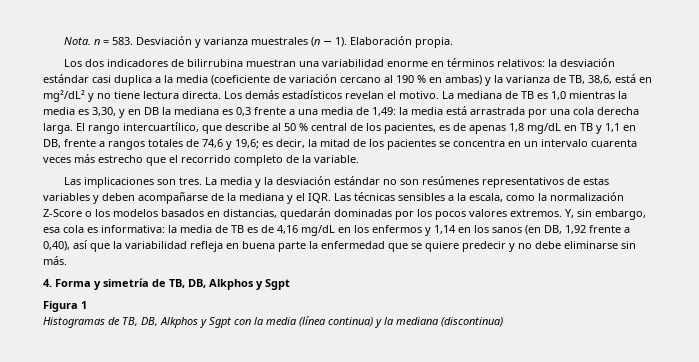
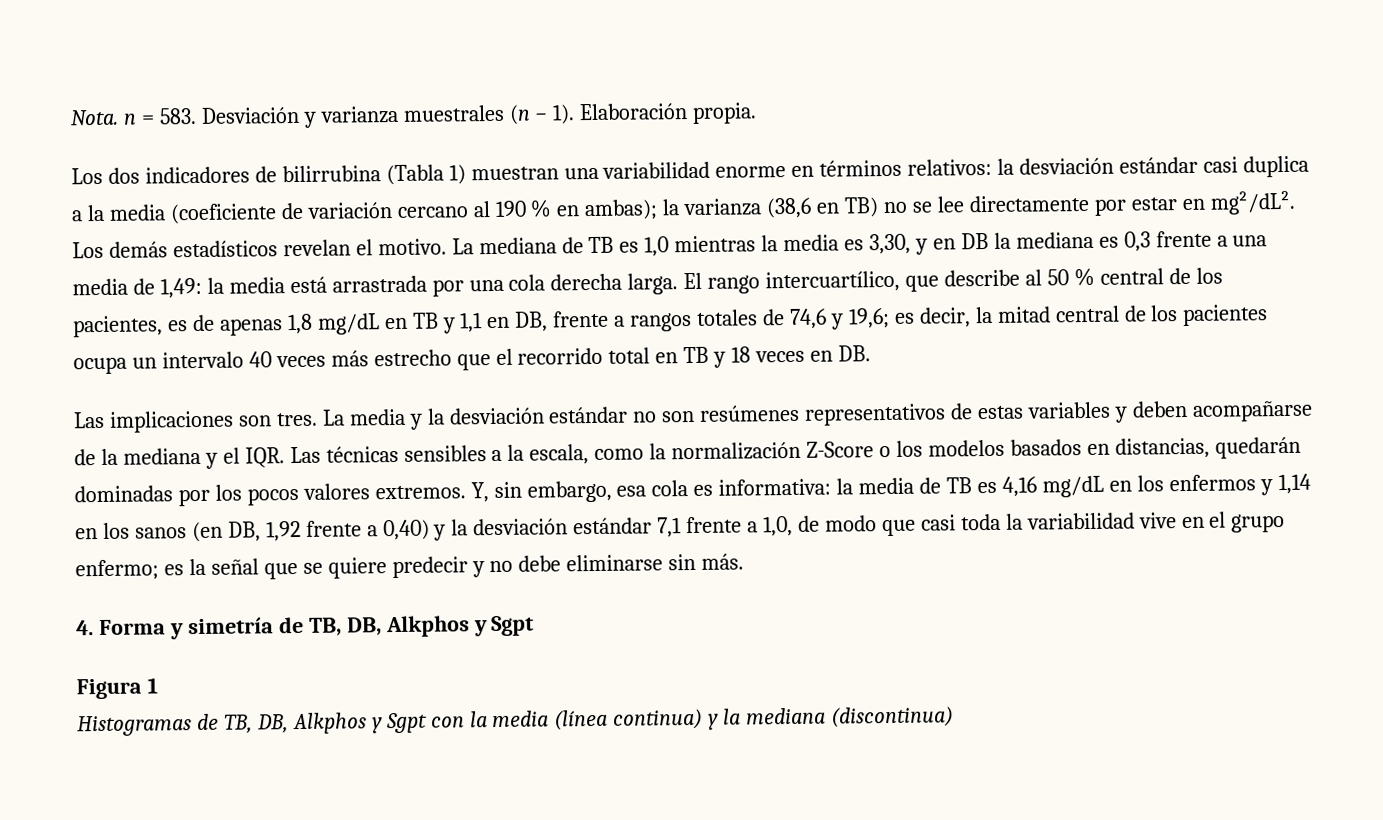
- Los dos indicadores de bilirrubina muestran una variabilidad enorme en términos relativos: la desviación estándar casi duplica a la media (coeficiente de variación cercano al 190 % en ambas) y la varianza de TB, 38,6, está en mg²/dL² y no tiene lectura directa.
+ Los dos indicadores de bilirrubina (Tabla 1) muestran una variabilidad enorme en términos relativos: la desviación estándar casi duplica a la media (coeficiente de variación cercano al 190 % en ambas); la varianza (38,6 en TB) no se lee directamente por estar en mg²/dL².
- El rango intercuartílico, que describe al 50 % central de los pacientes, es de apenas 1,8 mg/dL en TB y 1,1 en DB, frente a rangos totales de 74,6 y 19,6; es decir, la mitad de los pacientes se concentra en un intervalo cuarenta veces más estrecho que el recorrido completo de la variable.
+ El rango intercuartílico, que describe al 50 % central de los pacientes, es de apenas 1,8 mg/dL en TB y 1,1 en DB, frente a rangos totales de 74,6 y 19,6; es decir, la mitad central de los pacientes ocupa un intervalo 40 veces más estrecho que el recorrido total en TB y 18 veces en DB.
- Y, sin embargo, esa cola es informativa: la media de TB es de 4,16 mg/dL en los enfermos y 1,14 en los sanos (en DB, 1,92 frente a 0,40), así que la variabilidad refleja en buena parte la enfermedad que se quiere predecir y no debe eliminarse sin más.
+ Y, sin embargo, esa cola es informativa: la media de TB es 4,16 mg/dL en los enfermos y 1,14 en los sanos (en DB, 1,92 frente a 0,40) y la desviación estándar 7,1 frente a 1,0, de modo que casi toda la variabilidad vive en el grupo enfermo; es la señal que se quiere predecir y no debe eliminarse sin más.

